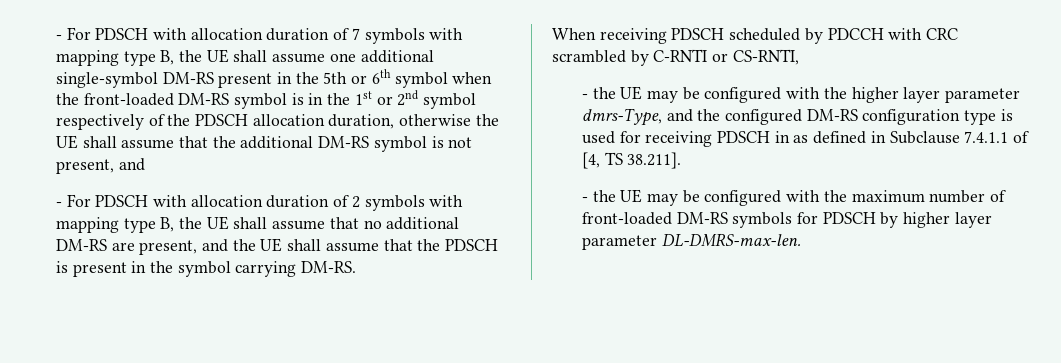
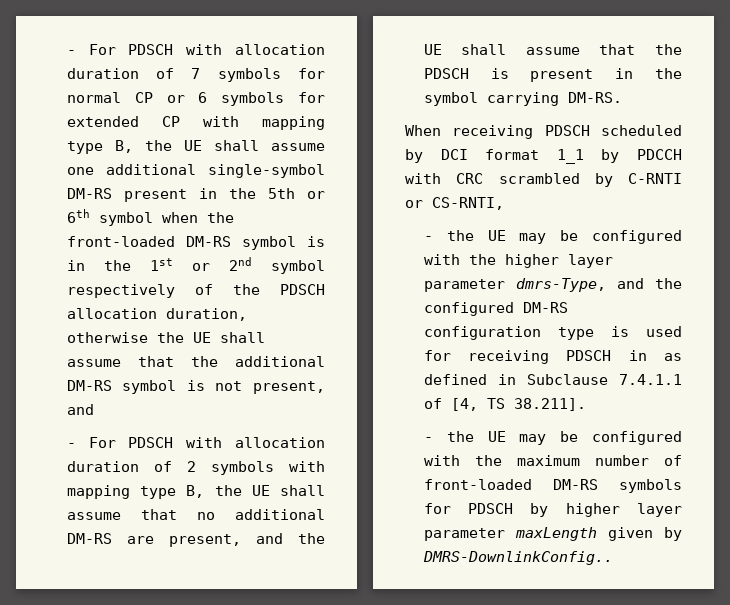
- - For PDSCH with allocation duration of 7 symbols with mapping type B, the UE shall assume one additional single-symbol DM-RS present in the 5th or 6th symbol when the front-loaded DM-RS symbol is in the 1st or 2nd symbol respectively of the PDSCH allocation duration, otherwise the UE shall assume that the additional DM-RS symbol is not present, and
+ - For PDSCH with allocation duration of 7 symbols for normal CP or 6 symbols for extended CP with mapping type B, the UE shall assume one additional single-symbol DM-RS present in the 5th or 6th symbol when the front-loaded DM-RS symbol is in the 1st or 2nd symbol respectively of the PDSCH allocation duration, otherwise the UE shall assume that the additional DM-RS symbol is not present, and
- When receiving PDSCH scheduled by PDCCH with CRC scrambled by C-RNTI or CS-RNTI,
+ When receiving PDSCH scheduled by DCI format 1_1 by PDCCH with CRC scrambled by C-RNTI or CS-RNTI,
- - the UE may be configured with the maximum number of front-loaded DM-RS symbols for PDSCH by higher layer parameter DL-DMRS-max-len.
+ - the UE may be configured with the maximum number of front-loaded DM-RS symbols for PDSCH by higher layer parameter maxLength given by DMRS-DownlinkConfig..

